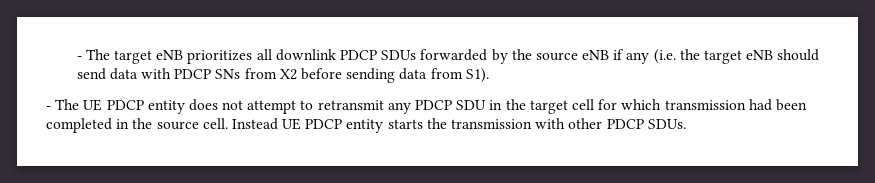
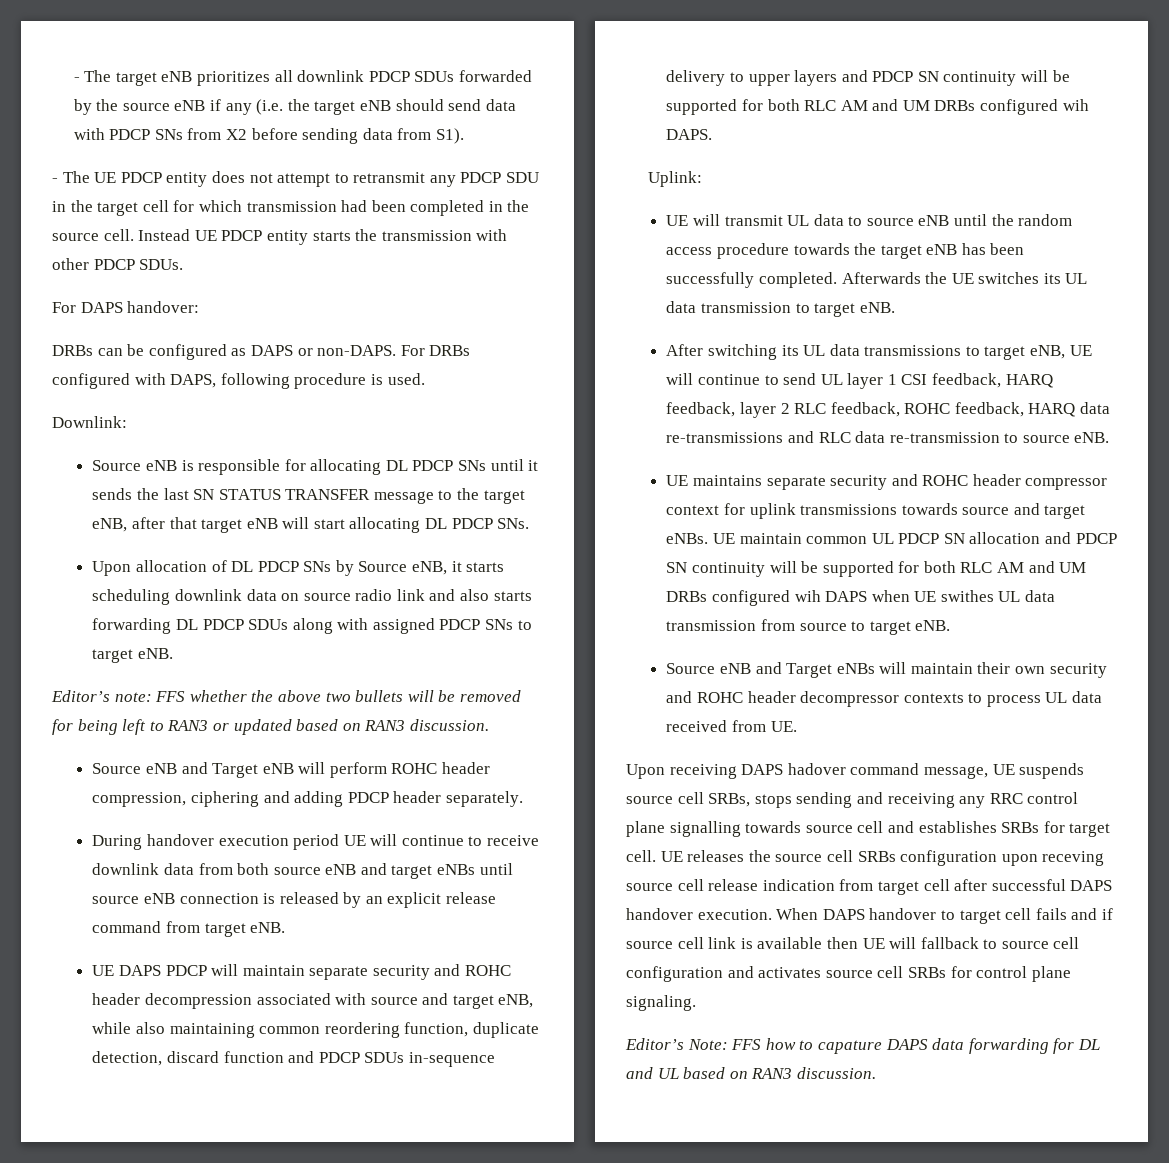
+ For DAPS handover:
+ DRBs can be configured as DAPS or non-DAPS. For DRBs configured with DAPS, following procedure is used.
+ Downlink:
+ Source eNB is responsible for allocating DL PDCP SNs until it sends the last SN STATUS TRANSFER message to the target eNB, after that target eNB will start allocating DL PDCP SNs.
+ Upon allocation of DL PDCP SNs by Source eNB, it starts scheduling downlink data on source radio link and also starts forwarding DL PDCP SDUs along with assigned PDCP SNs to target eNB.
+ Editor’s note: FFS whether the above two bullets will be removed for being left to RAN3 or updated based on RAN3 discussion.
+ Source eNB and Target eNB will perform ROHC header compression, ciphering and adding PDCP header separately.
+ During handover execution period UE will continue to receive downlink data from both source eNB and target eNBs until source eNB connection is released by an explicit release command from target eNB.
+ UE DAPS PDCP will maintain separate security and ROHC header decompression associated with source and target eNB, while also maintaining common reordering function, duplicate detection, discard function and PDCP SDUs in-sequence delivery to upper layers and PDCP SN continuity will be supported for both RLC AM and UM DRBs configured wih DAPS.
+ Uplink:
+ UE will transmit UL data to source eNB until the random access procedure towards the target eNB has been successfully completed. Afterwards the UE switches its UL data transmission to target eNB.
+ After switching its UL data transmissions to target eNB, UE will continue to send UL layer 1 CSI feedback, HARQ feedback, layer 2 RLC feedback, ROHC feedback, HARQ data re-transmissions and RLC data re-transmission to source eNB.
+ UE maintains separate security and ROHC header compressor context for uplink transmissions towards source and target eNBs. UE maintain common UL PDCP SN allocation and PDCP SN continuity will be supported for both RLC AM and UM DRBs configured wih DAPS when UE swithes UL data transmission from source to target eNB.
+ Source eNB and Target eNBs will maintain their own security and ROHC header decompressor contexts to process UL data received from UE.
+ Upon receiving DAPS hadover command message, UE suspends source cell SRBs, stops sending and receiving any RRC control plane signalling towards source cell and establishes SRBs for target cell. UE releases the source cell SRBs configuration upon receving source cell release indication from target cell after successful DAPS handover execution. When DAPS handover to target cell fails and if source cell link is available then UE will fallback to source cell configuration and activates source cell SRBs for control plane signaling.
+ Editor’s Note: FFS how to capature DAPS data forwarding for DL and UL based on RAN3 discussion.

